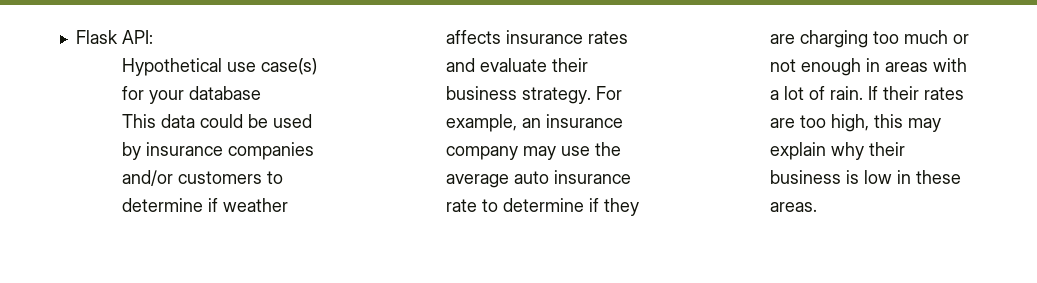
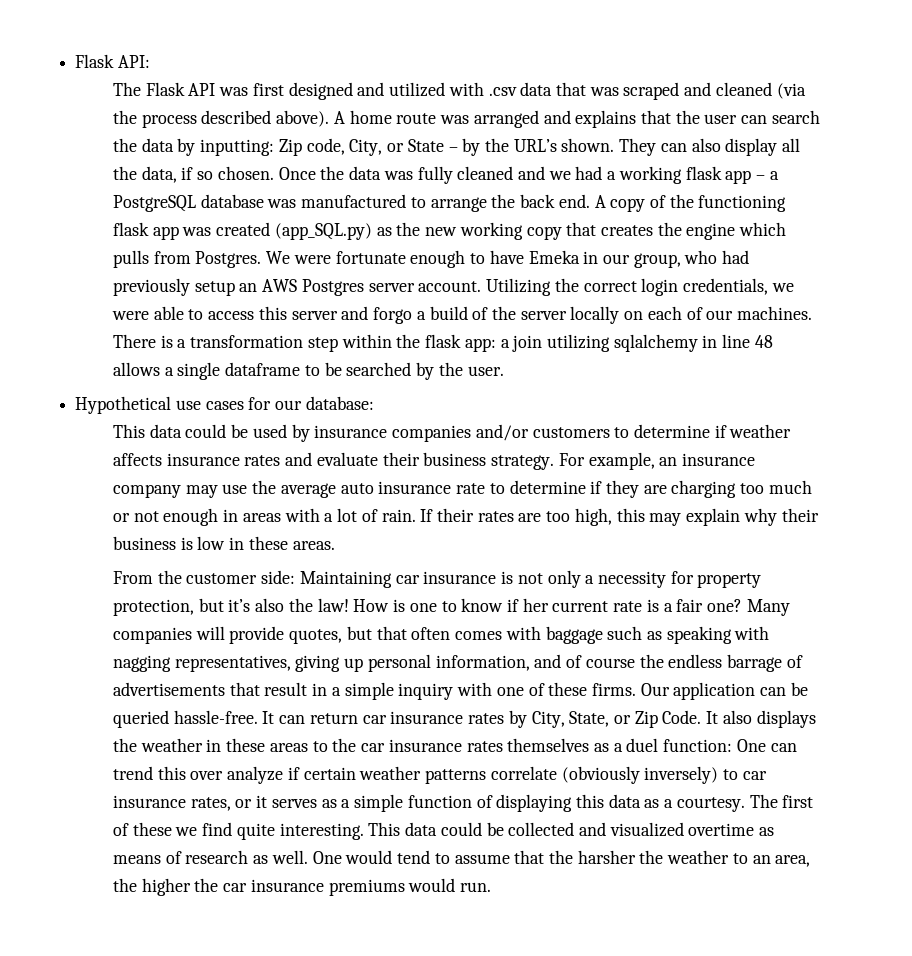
- Hypothetical use case(s) for your database
+ The Flask API was first designed and utilized with .csv data that was scraped and cleaned (via the process described above). A home route was arranged and explains that the user can search the data by inputting: Zip code, City, or State – by the URL’s shown. They can also display all the data, if so chosen. Once the data was fully cleaned and we had a working flask app – a PostgreSQL database was manufactured to arrange the back end. A copy of the functioning flask app was created (app_SQL.py) as the new working copy that creates the engine which pulls from Postgres. We were fortunate enough to have Emeka in our group, who had previously setup an AWS Postgres server account. Utilizing the correct login credentials, we were able to access this server and forgo a build of the server locally on each of our machines. There is a transformation step within the flask app: a join utilizing sqlalchemy in line 48 allows a single dataframe to be searched by the user.
+ Hypothetical use cases for our database:
+ From the customer side: Maintaining car insurance is not only a necessity for property protection, but it’s also the law! How is one to know if her current rate is a fair one? Many companies will provide quotes, but that often comes with baggage such as speaking with nagging representatives, giving up personal information, and of course the endless barrage of advertisements that result in a simple inquiry with one of these firms. Our application can be queried hassle-free. It can return car insurance rates by City, State, or Zip Code. It also displays the weather in these areas to the car insurance rates themselves as a duel function: One can trend this over analyze if certain weather patterns correlate (obviously inversely) to car insurance rates, or it serves as a simple function of displaying this data as a courtesy. The first of these we find quite interesting. This data could be collected and visualized overtime as means of research as well. One would tend to assume that the harsher the weather to an area, the higher the car insurance premiums would run.

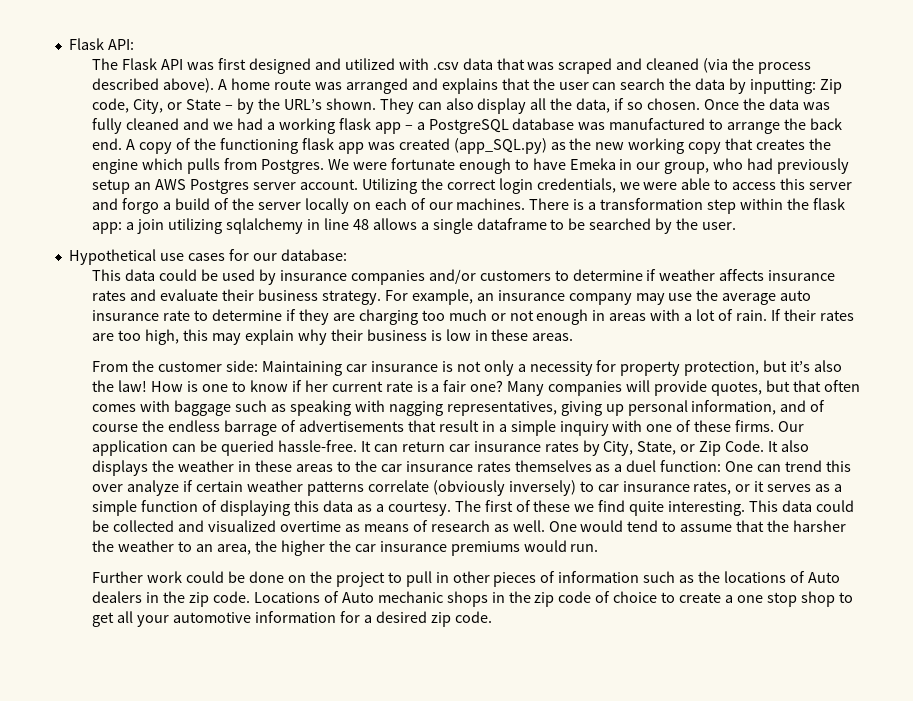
+ Further work could be done on the project to pull in other pieces of information such as the locations of Auto dealers in the zip code. Locations of Auto mechanic shops in the zip code of choice to create a one stop shop to get all your automotive information for a desired zip code.

